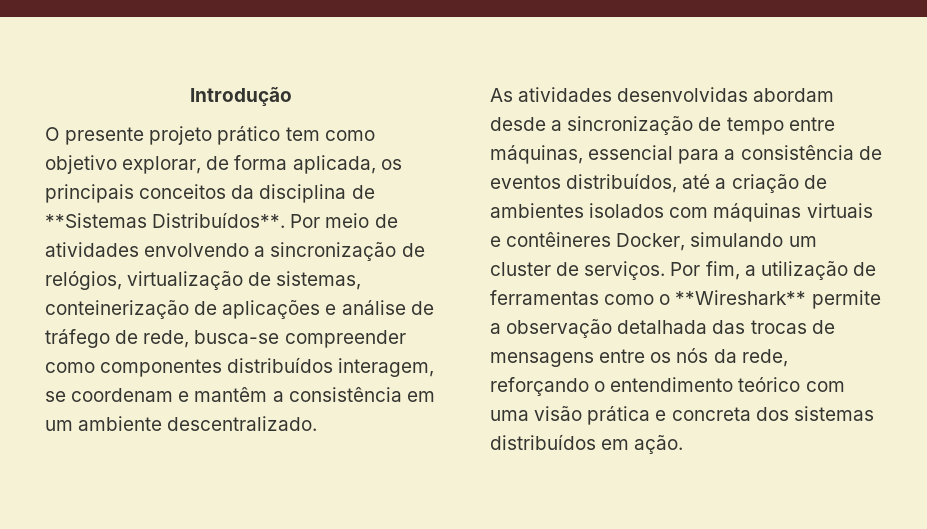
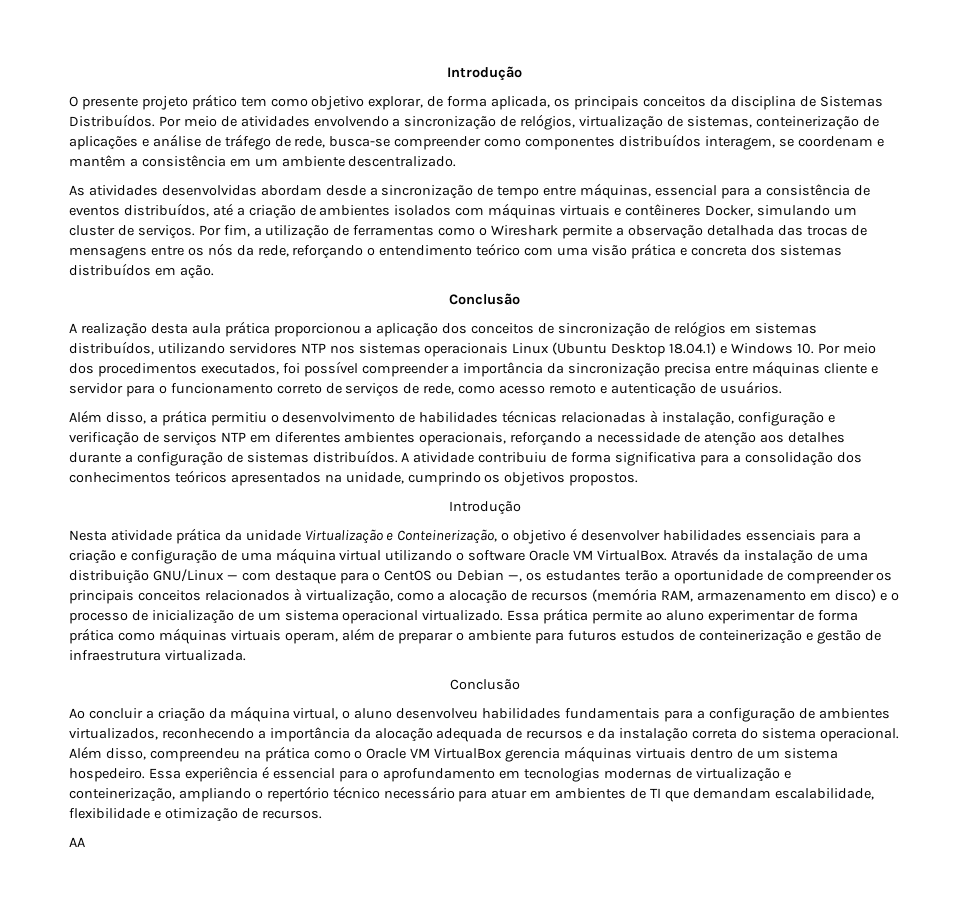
- O presente projeto prático tem como objetivo explorar, de forma aplicada, os principais conceitos da disciplina de **Sistemas Distribuídos**.
+ O presente projeto prático tem como objetivo explorar, de forma aplicada, os principais conceitos da disciplina de Sistemas Distribuídos.
- Por fim, a utilização de ferramentas como o **Wireshark** permite a observação detalhada das trocas de mensagens entre os nós da rede, reforçando o entendimento teórico com uma visão prática e concreta dos sistemas distribuídos em ação.
+ Por fim, a utilização de ferramentas como o Wireshark permite a observação detalhada das trocas de mensagens entre os nós da rede, reforçando o entendimento teórico com uma visão prática e concreta dos sistemas distribuídos em ação.
+ Conclusão
+ A realização desta aula prática proporcionou a aplicação dos conceitos de sincronização de relógios em sistemas distribuídos, utilizando servidores NTP nos sistemas operacionais Linux (Ubuntu Desktop 18.04.1) e Windows 10. Por meio dos procedimentos executados, foi possível compreender a importância da sincronização precisa entre máquinas cliente e servidor para o funcionamento correto de serviços de rede, como acesso remoto e autenticação de usuários.
+ Além disso, a prática permitiu o desenvolvimento de habilidades técnicas relacionadas à instalação, configuração e verificação de serviços NTP em diferentes ambientes operacionais, reforçando a necessidade de atenção aos detalhes durante a configuração de sistemas distribuídos. A atividade contribuiu de forma significativa para a consolidação dos conhecimentos teóricos apresentados na unidade, cumprindo os objetivos propostos.
+ Introdução
+ Nesta atividade prática da unidade Virtualização e Conteinerização, o objetivo é desenvolver habilidades essenciais para a criação e configuração de uma máquina virtual utilizando o software Oracle VM VirtualBox. Através da instalação de uma distribuição GNU/Linux — com destaque para o CentOS ou Debian —, os estudantes terão a oportunidade de compreender os principais conceitos relacionados à virtualização, como a alocação de recursos (memória RAM, armazenamento em disco) e o processo de inicialização de um sistema operacional virtualizado. Essa prática permite ao aluno experimentar de forma prática como máquinas virtuais operam, além de preparar o ambiente para futuros estudos de conteinerização e gestão de infraestrutura virtualizada.
+ Conclusão
+ Ao concluir a criação da máquina virtual, o aluno desenvolveu habilidades fundamentais para a configuração de ambientes virtualizados, reconhecendo a importância da alocação adequada de recursos e da instalação correta do sistema operacional. Além disso, compreendeu na prática como o Oracle VM VirtualBox gerencia máquinas virtuais dentro de um sistema hospedeiro. Essa experiência é essencial para o aprofundamento em tecnologias modernas de virtualização e conteinerização, ampliando o repertório técnico necessário para atuar em ambientes de TI que demandam escalabilidade, flexibilidade e otimização de recursos.
+ AA

